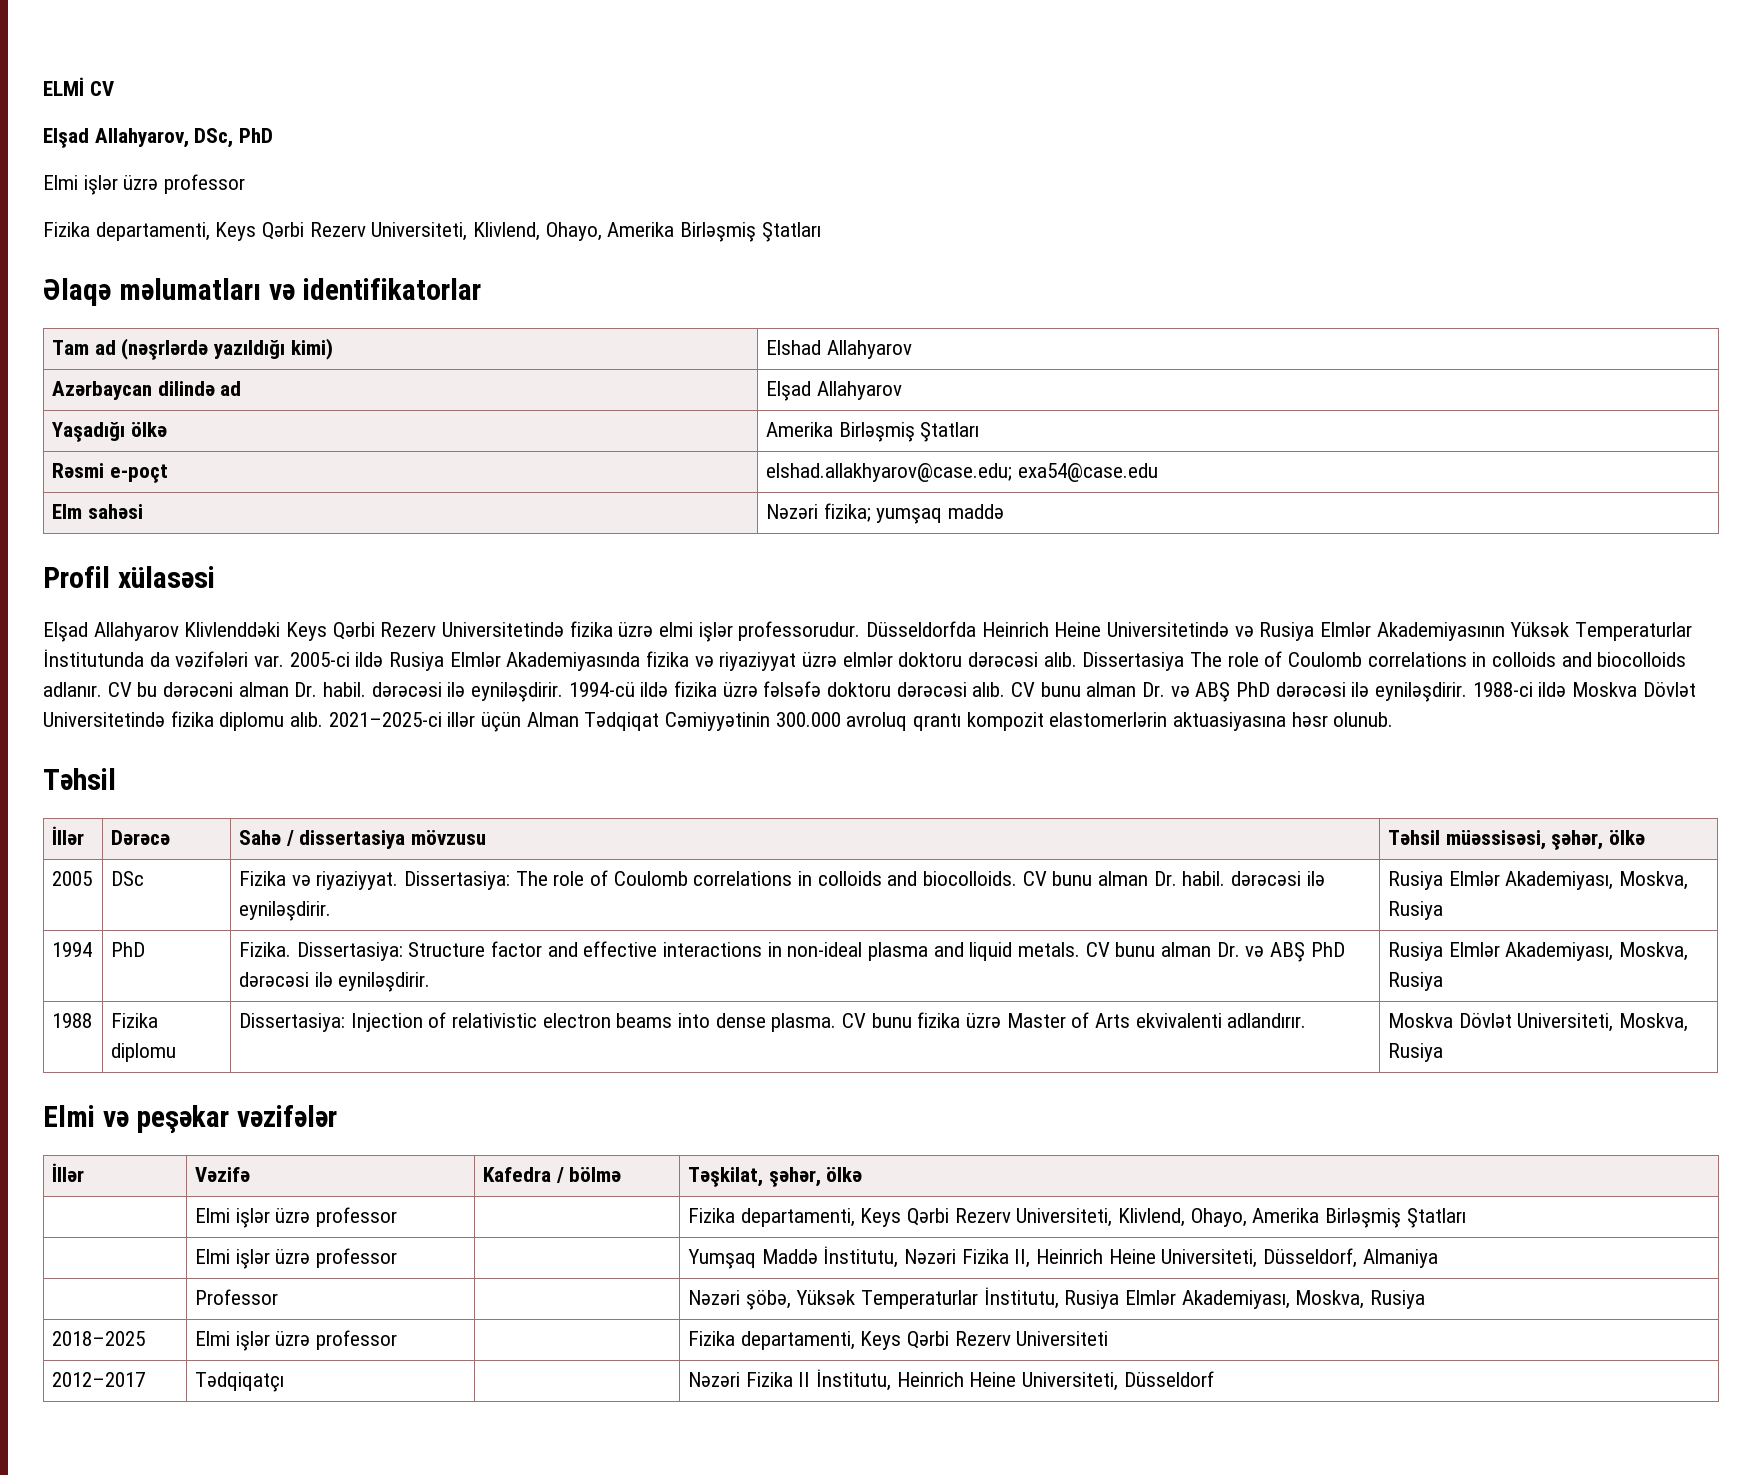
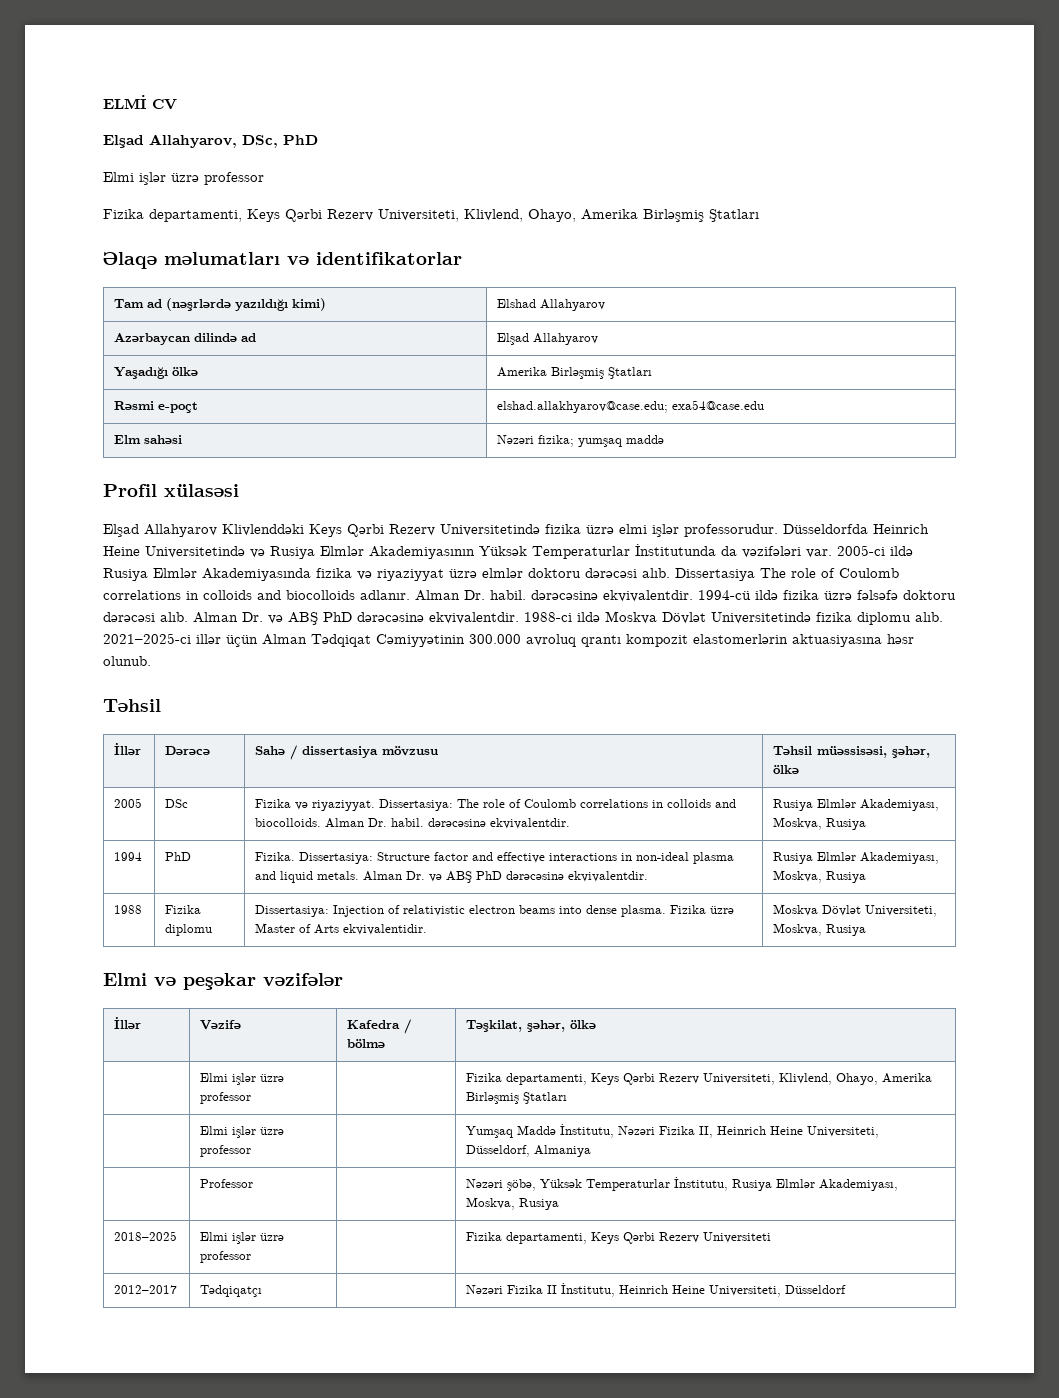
- Dissertasiya The role of Coulomb correlations in colloids and biocolloids adlanır. CV bu dərəcəni alman Dr. habil. dərəcəsi ilə eyniləşdirir.
+ Dissertasiya The role of Coulomb correlations in colloids and biocolloids adlanır. Alman Dr. habil. dərəcəsinə ekvivalentdir.
- 1994-cü ildə fizika üzrə fəlsəfə doktoru dərəcəsi alıb. CV bunu alman Dr. və ABŞ PhD dərəcəsi ilə eyniləşdirir.
+ 1994-cü ildə fizika üzrə fəlsəfə doktoru dərəcəsi alıb. Alman Dr. və ABŞ PhD dərəcəsinə ekvivalentdir.
- 2005 | DSc | Fizika və riyaziyyat. Dissertasiya: The role of Coulomb correlations in colloids and biocolloids. CV bunu alman Dr. habil. dərəcəsi ilə eyniləşdirir. | Rusiya Elmlər Akademiyası, Moskva, Rusiya
+ 2005 | DSc | Fizika və riyaziyyat. Dissertasiya: The role of Coulomb correlations in colloids and biocolloids. Alman Dr. habil. dərəcəsinə ekvivalentdir. | Rusiya Elmlər Akademiyası, Moskva, Rusiya
- 1994 | PhD | Fizika. Dissertasiya: Structure factor and effective interactions in non-ideal plasma and liquid metals. CV bunu alman Dr. və ABŞ PhD dərəcəsi ilə eyniləşdirir. | Rusiya Elmlər Akademiyası, Moskva, Rusiya
+ 1994 | PhD | Fizika. Dissertasiya: Structure factor and effective interactions in non-ideal plasma and liquid metals. Alman Dr. və ABŞ PhD dərəcəsinə ekvivalentdir. | Rusiya Elmlər Akademiyası, Moskva, Rusiya
- 1988 | Fizika diplomu | Dissertasiya: Injection of relativistic electron beams into dense plasma. CV bunu fizika üzrə Master of Arts ekvivalenti adlandırır. | Moskva Dövlət Universiteti, Moskva, Rusiya
+ 1988 | Fizika diplomu | Dissertasiya: Injection of relativistic electron beams into dense plasma. Fizika üzrə Master of Arts ekvivalentidir. | Moskva Dövlət Universiteti, Moskva, Rusiya

